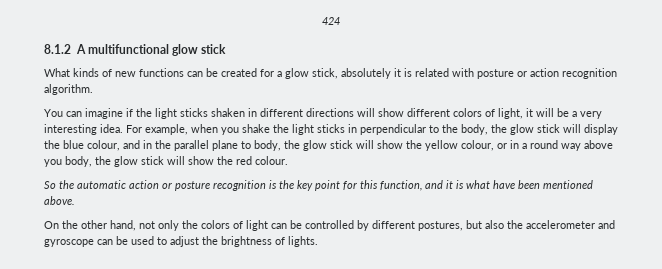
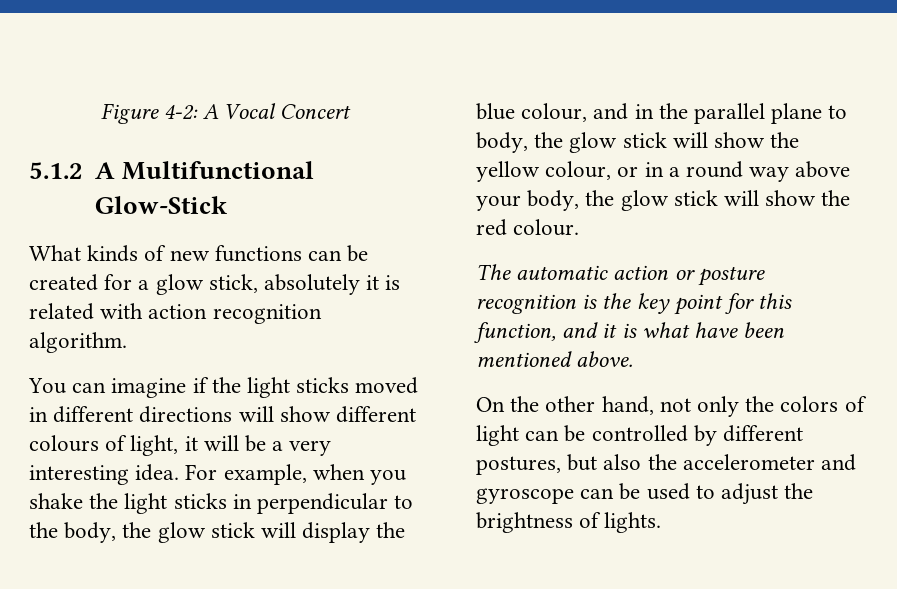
- 424
- 8.1.2 A multifunctional glow stick
+ Figure 4-2: A Vocal Concert
+ 5.1.2 A Multifunctional Glow-Stick
- What kinds of new functions can be created for a glow stick, absolutely it is related with posture or action recognition algorithm.
+ What kinds of new functions can be created for a glow stick, absolutely it is related with action recognition algorithm.
- You can imagine if the light sticks shaken in different directions will show different colors of light, it will be a very interesting idea.
+ You can imagine if the light sticks moved in different directions will show different colours of light, it will be a very interesting idea.
- For example, when you shake the light sticks in perpendicular to the body, the glow stick will display the blue colour, and in the parallel plane to body, the glow stick will show the yellow colour, or in a round way above you body, the glow stick will show the red colour.
+ For example, when you shake the light sticks in perpendicular to the body, the glow stick will display the blue colour, and in the parallel plane to body, the glow stick will show the yellow colour, or in a round way above your body, the glow stick will show the red colour.
- So the automatic action or posture recognition is the key point for this function, and it is what have been mentioned above.
+ The automatic action or posture recognition is the key point for this function, and it is what have been mentioned above.

